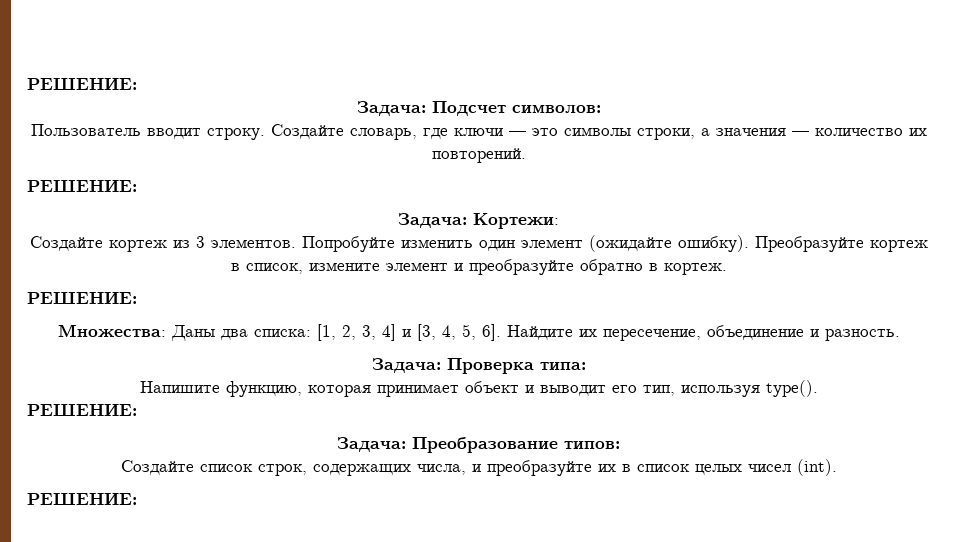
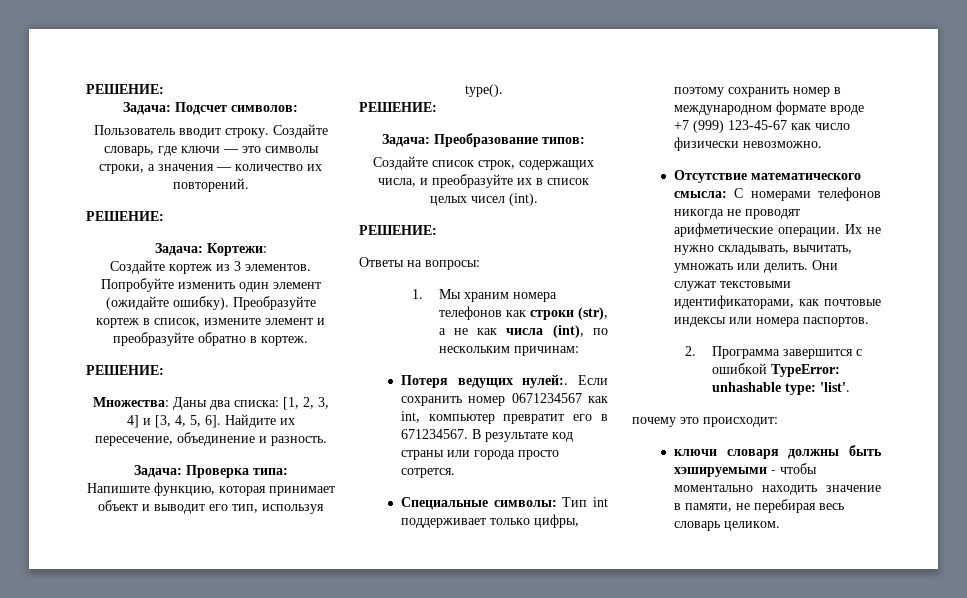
+ Ответы на вопросы:
+ 1. Мы храним номера телефонов как строки (str), а не как числа (int), по нескольким причинам:
+ Потеря ведущих нулей:. Если сохранить номер 0671234567 как int, компьютер превратит его в 671234567. В результате код страны или города просто сотрется.
+ Специальные символы: Тип int поддерживает только цифры, поэтому сохранить номер в международном формате вроде +7 (999) 123-45-67 как число физически невозможно.
+ Отсутствие математического смысла: С номерами телефонов никогда не проводят арифметические операции. Их не нужно складывать, вычитать, умножать или делить. Они служат текстовыми идентификаторами, как почтовые индексы или номера паспортов.
+ 2. Программа завершится с ошибкой TypeError: unhashable type: 'list'.
+ почему это происходит:
+ ключи словаря должны быть хэшируемыми - чтобы моментально находить значение в памяти, не перебирая весь словарь целиком.

